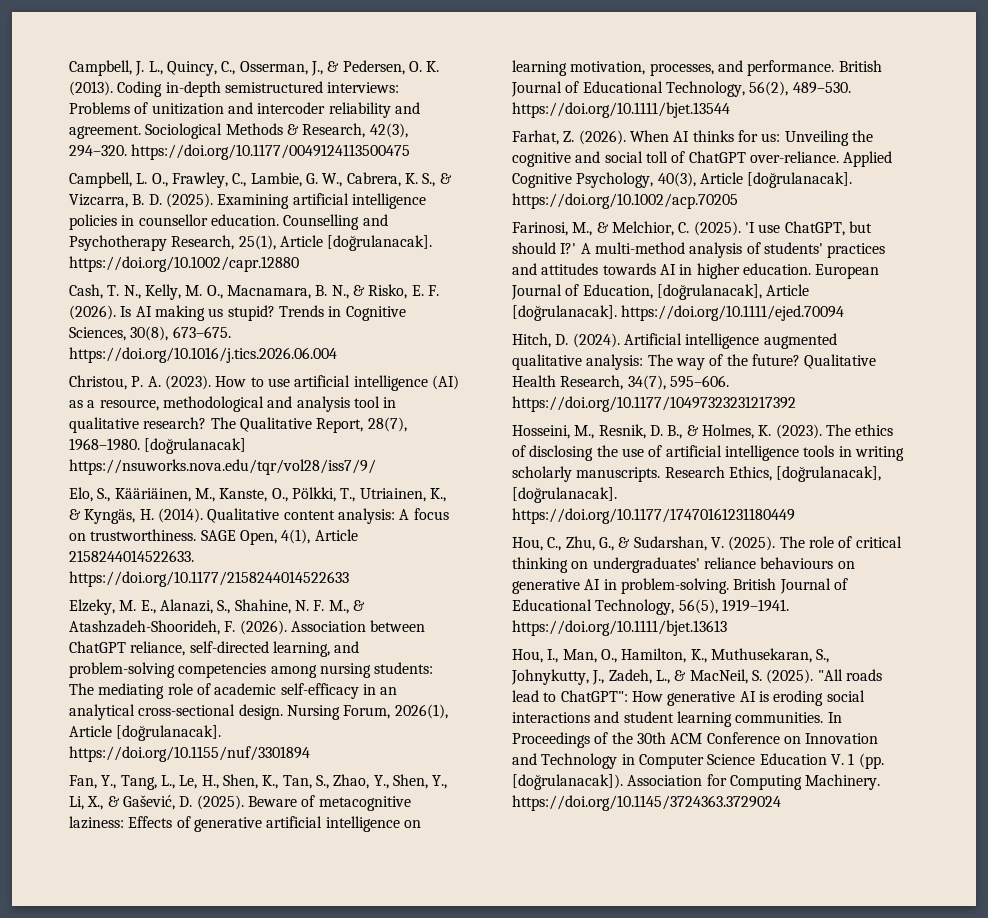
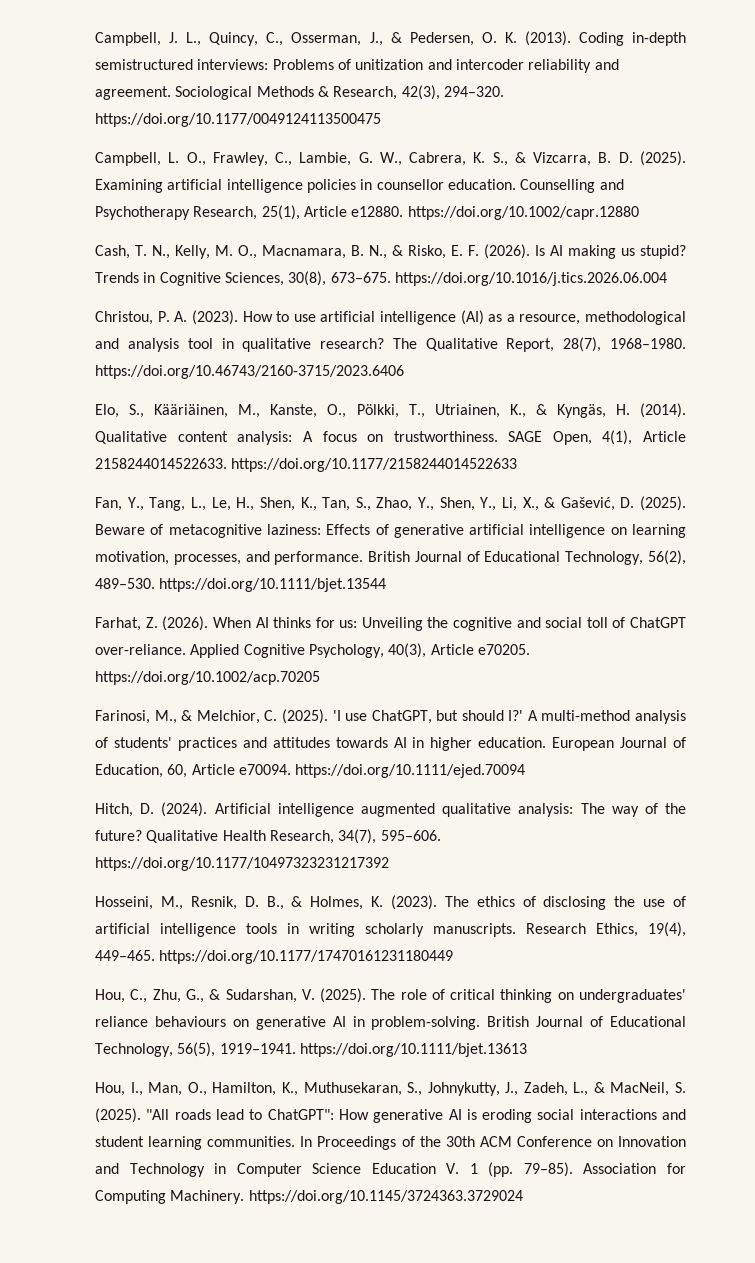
- Counselling and Psychotherapy Research, 25(1), Article [doğrulanacak]. https://doi.org/10.1002/capr.12880
+ Counselling and Psychotherapy Research, 25(1), Article e12880. https://doi.org/10.1002/capr.12880
- The Qualitative Report, 28(7), 1968–1980. [doğrulanacak] https://nsuworks.nova.edu/tqr/vol28/iss7/9/
+ The Qualitative Report, 28(7), 1968–1980. https://doi.org/10.46743/2160-3715/2023.6406
- Elzeky, M. E., Alanazi, S., Shahine, N. F. M., & Atashzadeh-Shoorideh, F. (2026). Association between ChatGPT reliance, self-directed learning, and problem-solving competencies among nursing students: The mediating role of academic self-efficacy in an analytical cross-sectional design. Nursing Forum, 2026(1), Article [doğrulanacak]. https://doi.org/10.1155/nuf/3301894
- Applied Cognitive Psychology, 40(3), Article [doğrulanacak]. https://doi.org/10.1002/acp.70205
+ Applied Cognitive Psychology, 40(3), Article e70205. https://doi.org/10.1002/acp.70205
- European Journal of Education, [doğrulanacak], Article [doğrulanacak]. https://doi.org/10.1111/ejed.70094
+ European Journal of Education, 60, Article e70094. https://doi.org/10.1111/ejed.70094
- Research Ethics, [doğrulanacak], [doğrulanacak]. https://doi.org/10.1177/17470161231180449
+ Research Ethics, 19(4), 449–465. https://doi.org/10.1177/17470161231180449
- In Proceedings of the 30th ACM Conference on Innovation and Technology in Computer Science Education V. 1 (pp. [doğrulanacak]).
+ In Proceedings of the 30th ACM Conference on Innovation and Technology in Computer Science Education V. 1 (pp. 79–85).

